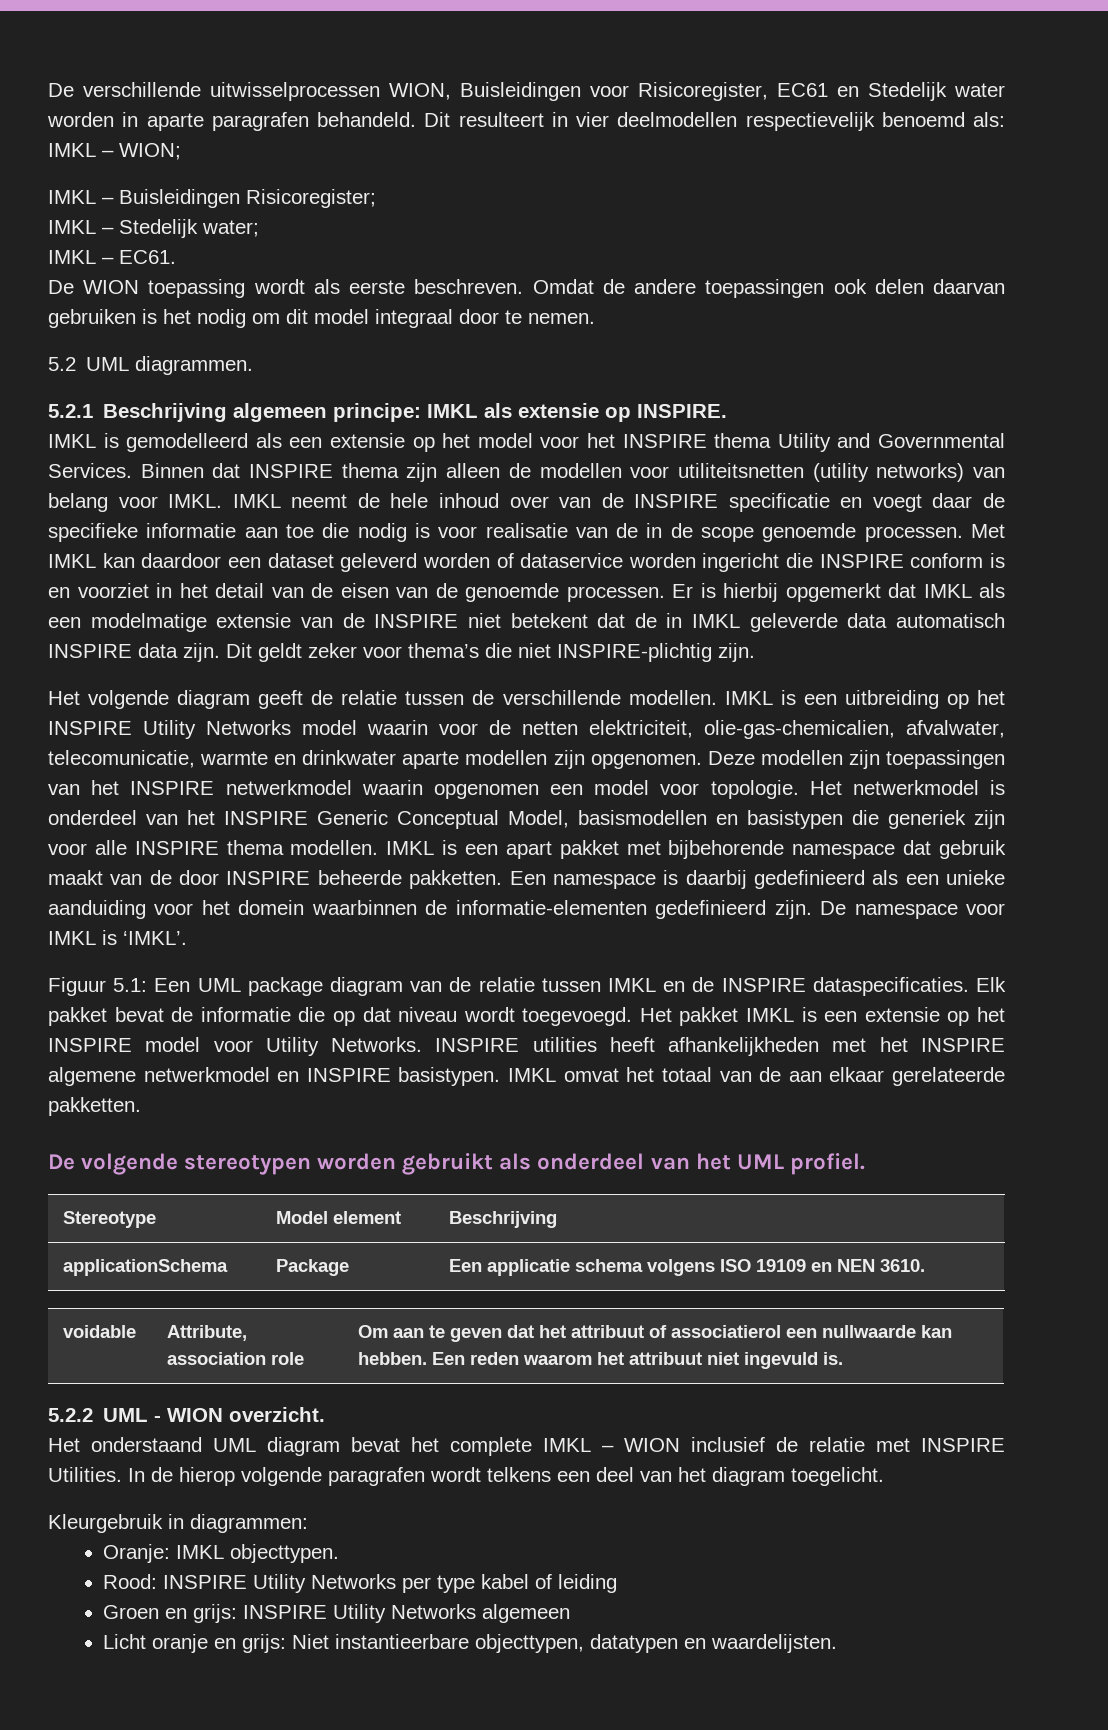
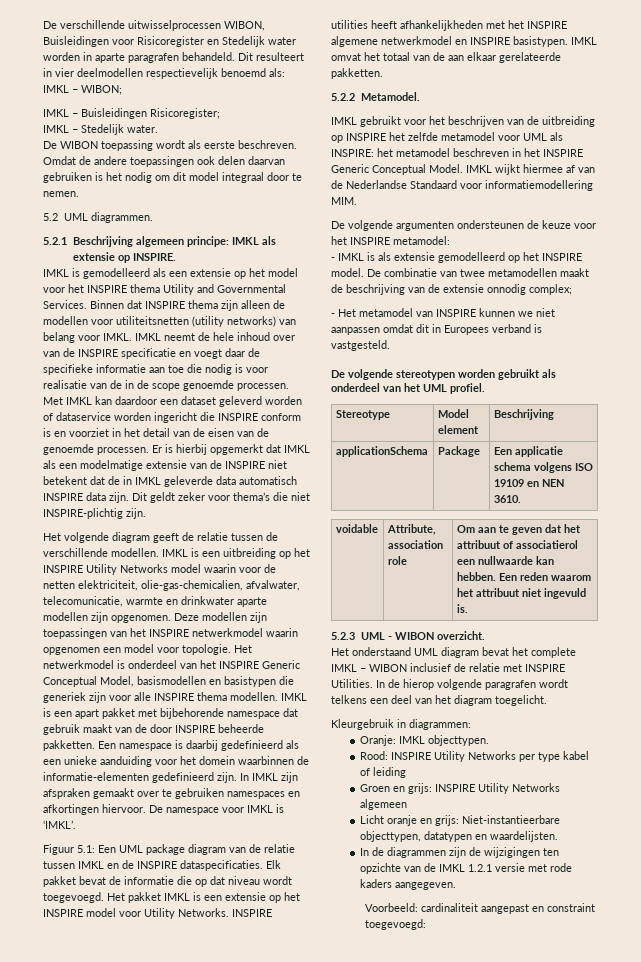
- De verschillende uitwisselprocessen WION, Buisleidingen voor Risicoregister, EC61 en Stedelijk water worden in aparte paragrafen behandeld.
+ De verschillende uitwisselprocessen WIBON, Buisleidingen voor Risicoregister en Stedelijk water worden in aparte paragrafen behandeld.
- Dit resulteert in vier deelmodellen respectievelijk benoemd als: IMKL – WION;
+ Dit resulteert in vier deelmodellen respectievelijk benoemd als: IMKL – WIBON;
- IMKL – Stedelijk water;
- IMKL – EC61.
- De WION toepassing wordt als eerste beschreven.
+ IMKL – Stedelijk water.
+ De WIBON toepassing wordt als eerste beschreven.
+ In IMKL zijn afspraken gemaakt over te gebruiken namespaces en afkortingen hiervoor.
+ 5.2.2 Metamodel.
+ IMKL gebruikt voor het beschrijven van de uitbreiding op INSPIRE het zelfde metamodel voor UML als INSPIRE: het metamodel beschreven in het INSPIRE Generic Conceptual Model. IMKL wijkt hiermee af van de Nederlandse Standaard voor informatiemodellering MIM.
+ De volgende argumenten ondersteunen de keuze voor het INSPIRE metamodel:
+ - IMKL is als extensie gemodelleerd op het INSPIRE model. De combinatie van twee metamodellen maakt de beschrijving van de extensie onnodig complex;
+ - Het metamodel van INSPIRE kunnen we niet aanpassen omdat dit in Europees verband is vastgesteld.
- 5.2.2 UML - WION overzicht.
+ 5.2.3 UML - WIBON overzicht.
- Het onderstaand UML diagram bevat het complete IMKL – WION inclusief de relatie met INSPIRE Utilities.
+ Het onderstaand UML diagram bevat het complete IMKL – WIBON inclusief de relatie met INSPIRE Utilities.
- Licht oranje en grijs: Niet instantieerbare objecttypen, datatypen en waardelijsten.
+ Licht oranje en grijs: Niet-instantieerbare objecttypen, datatypen en waardelijsten.
+ In de diagrammen zijn de wijzigingen ten opzichte van de IMKL 1.2.1 versie met rode kaders aangegeven.
+ Voorbeeld: cardinaliteit aangepast en constraint toegevoegd:

